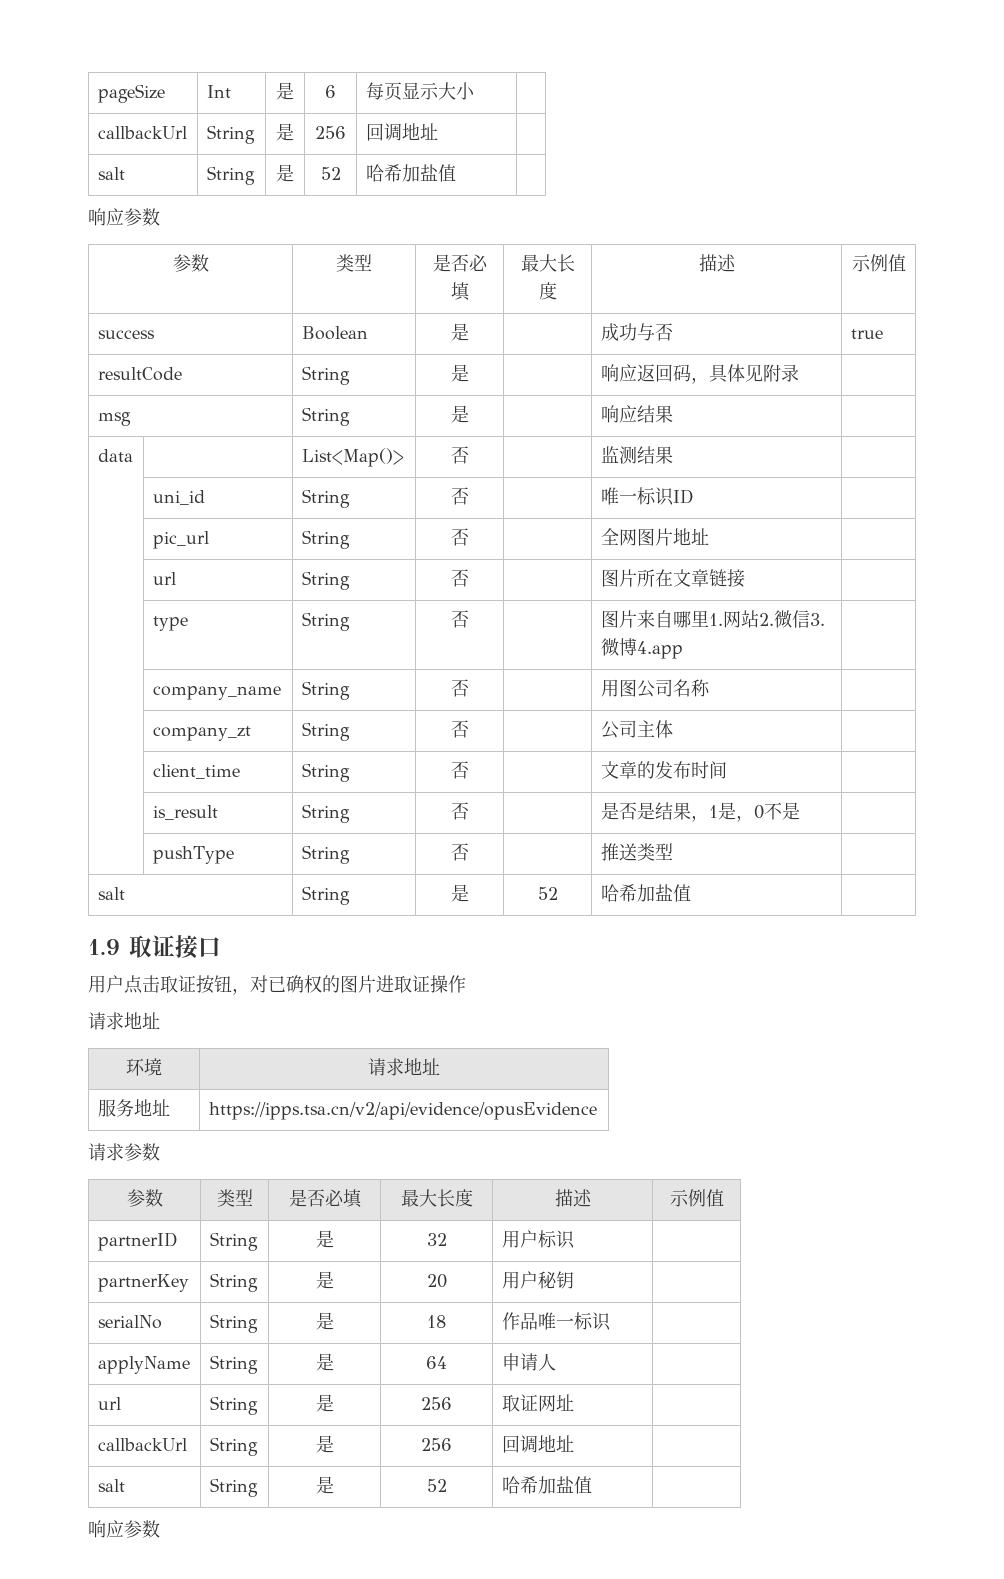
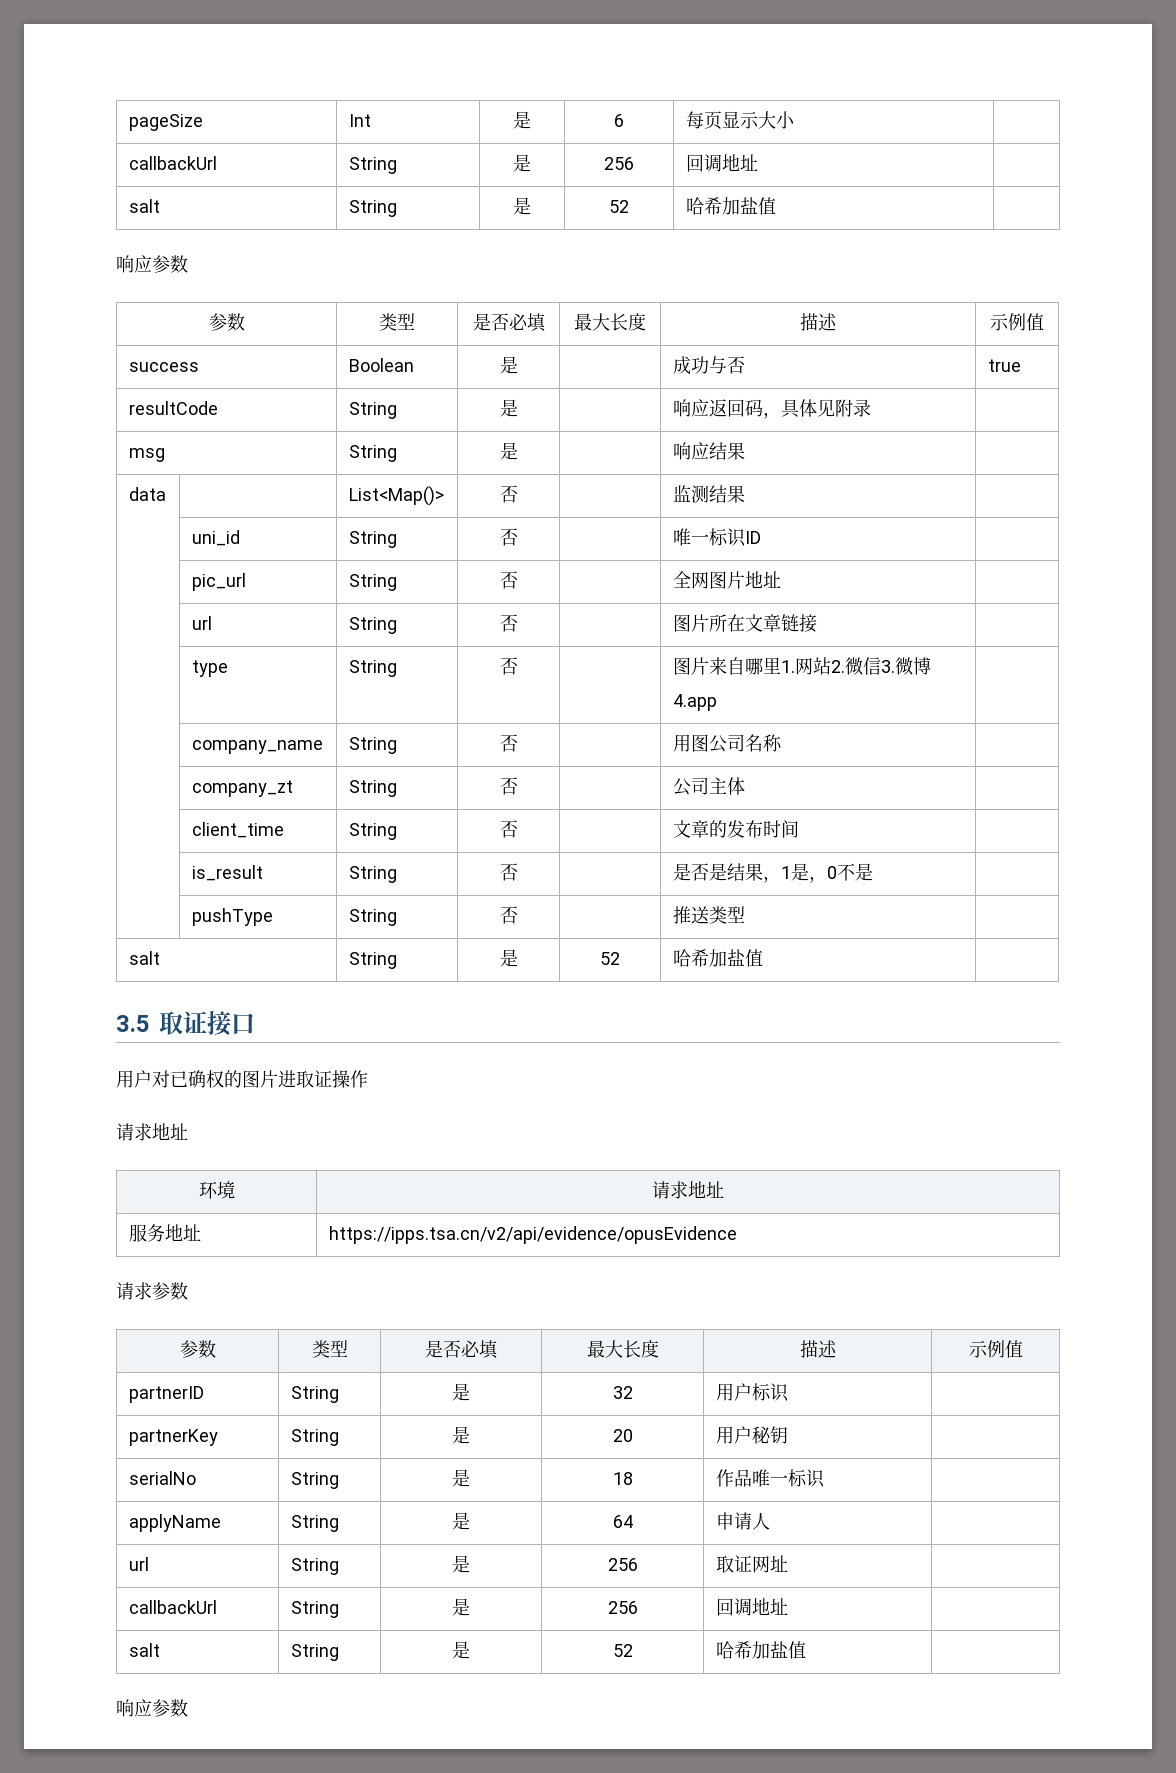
- 1.9取证接口
+ 3.5取证接口
- 用户点击取证按钮，对已确权的图片进取证操作
+ 用户对已确权的图片进取证操作

